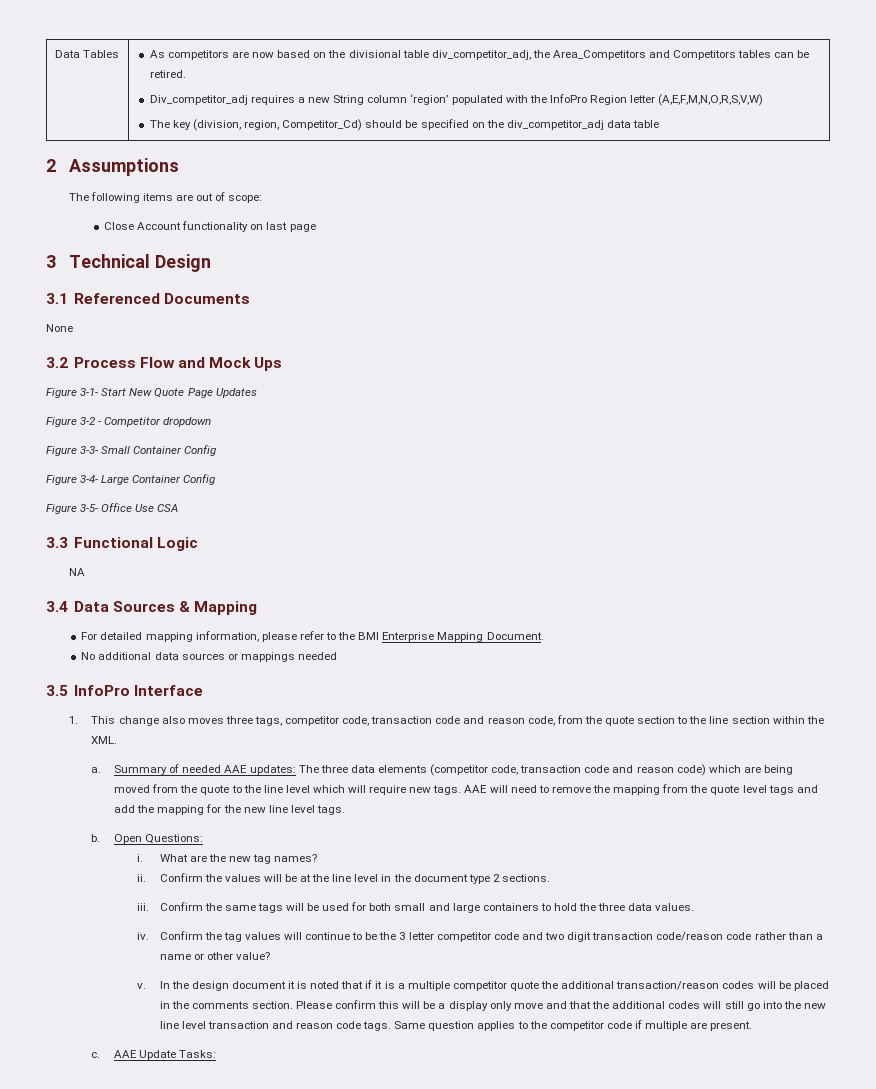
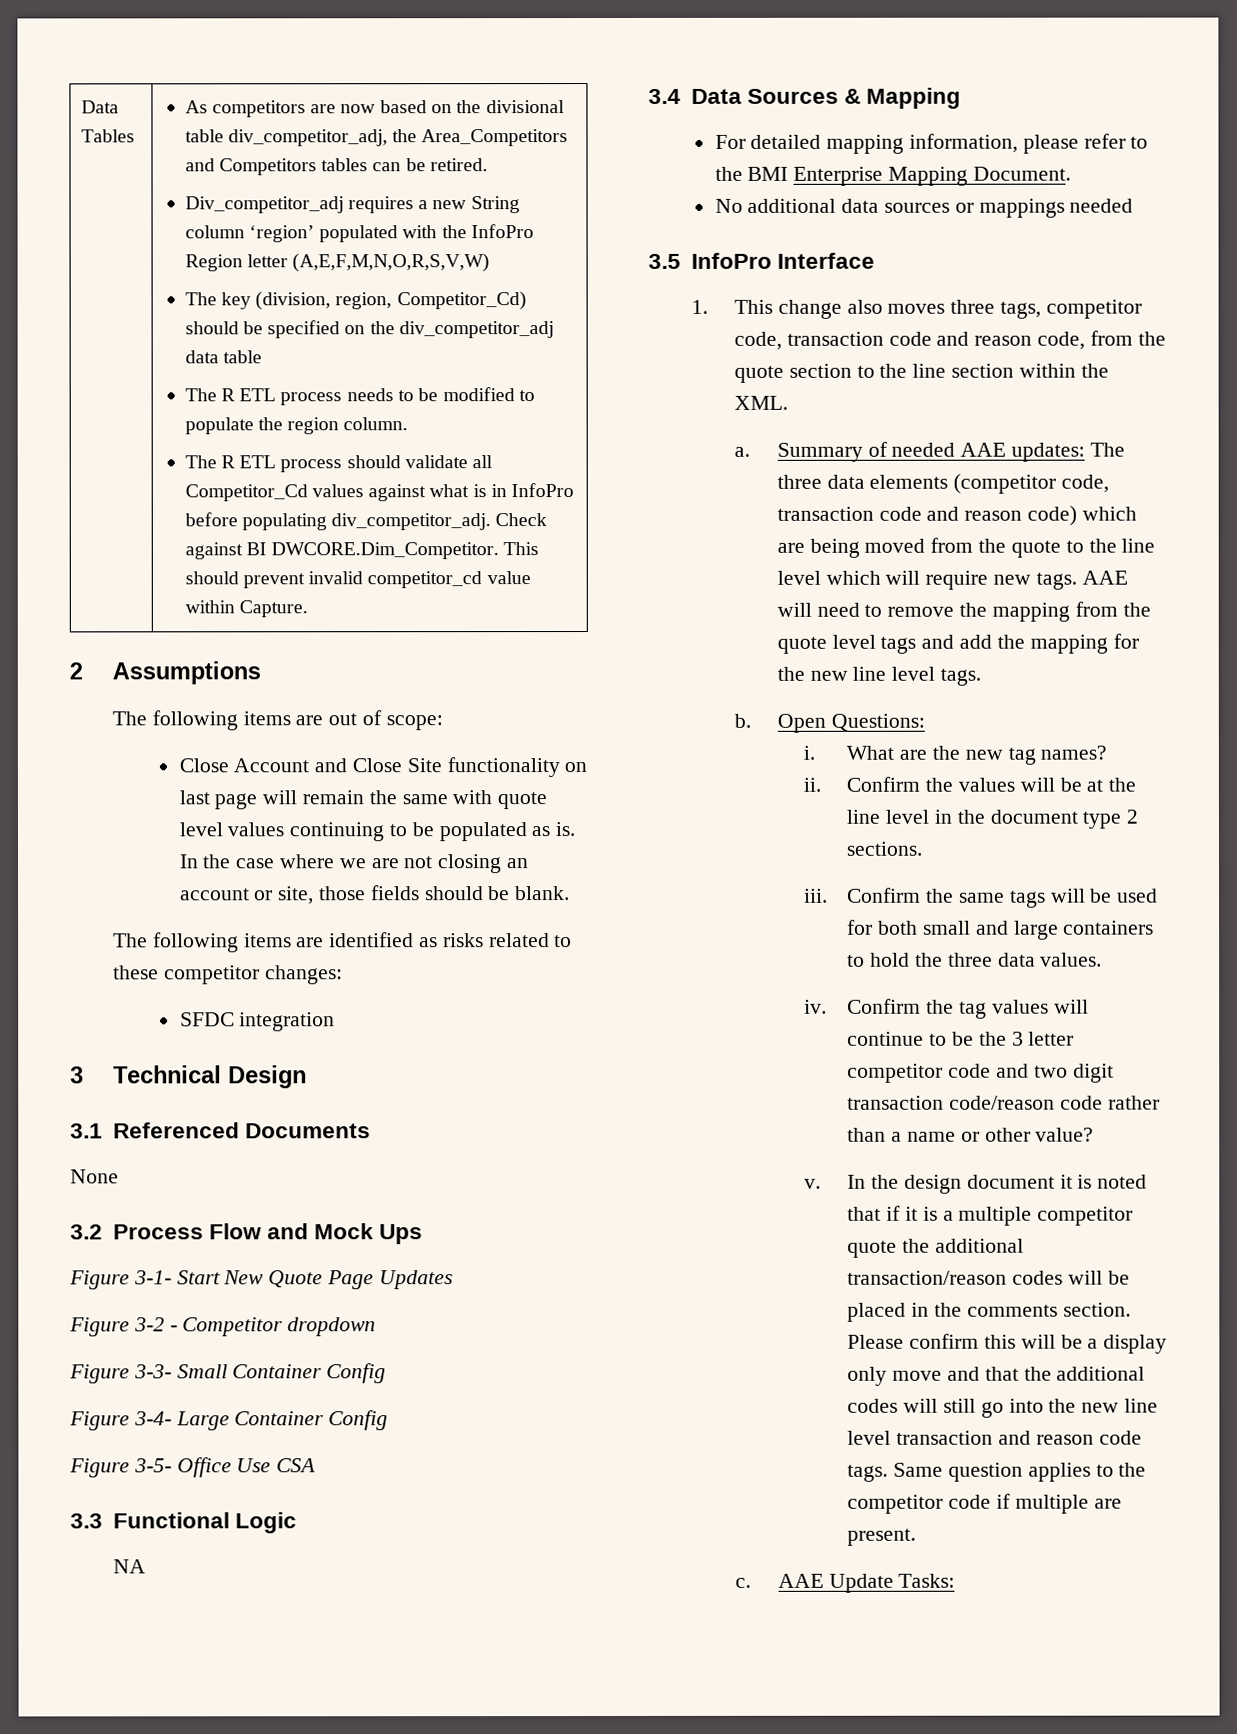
+ The R ETL process needs to be modified to populate the region column.
+ The R ETL process should validate all Competitor_Cd values against what is in InfoPro before populating div_competitor_adj. Check against BI DWCORE.Dim_Competitor. This should prevent invalid competitor_cd value within Capture.
- Close Account functionality on last page
+ Close Account and Close Site functionality on last page will remain the same with quote level values continuing to be populated as is. In the case where we are not closing an account or site, those fields should be blank.
+ The following items are identified as risks related to these competitor changes:
+ SFDC integration

